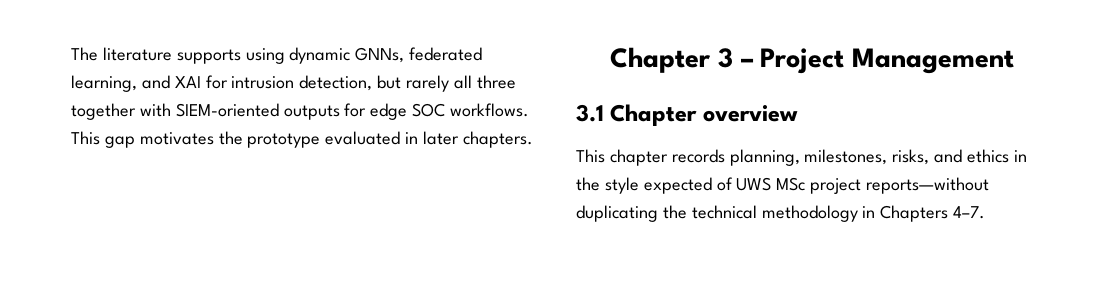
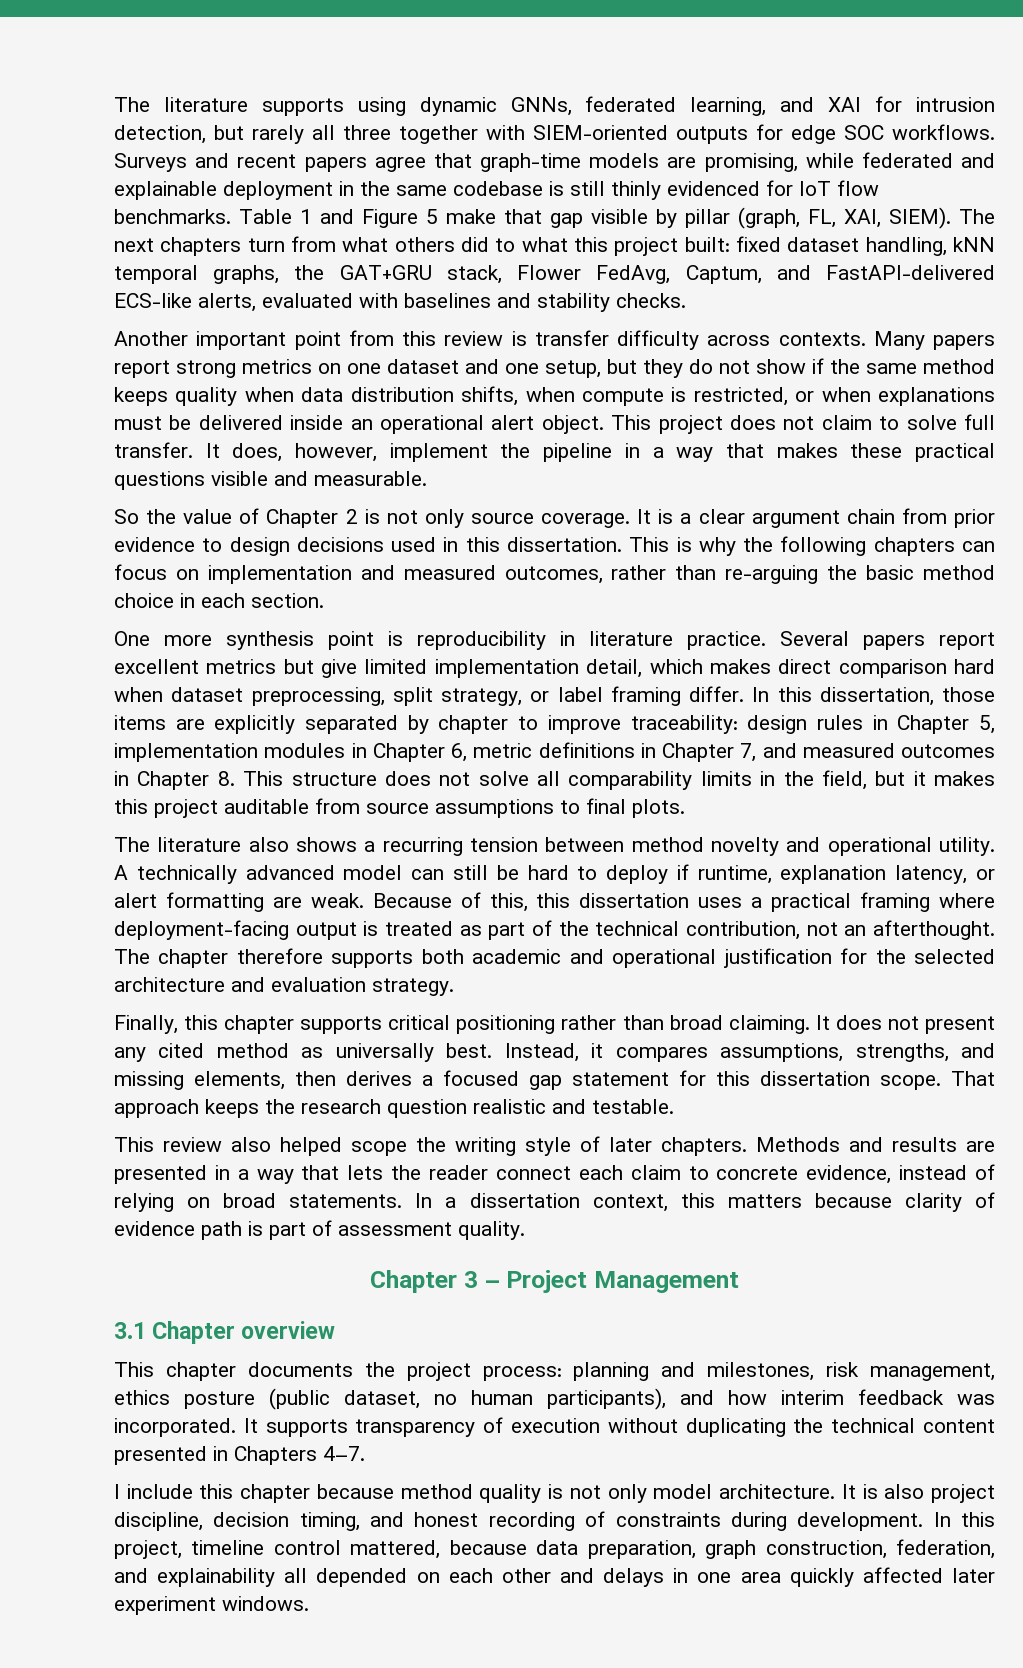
- This gap motivates the prototype evaluated in later chapters.
+ Surveys and recent papers agree that graph-time models are promising, while federated and explainable deployment in the same codebase is still thinly evidenced for IoT flow benchmarks. Table 1 and Figure 5 make that gap visible by pillar (graph, FL, XAI, SIEM). The next chapters turn from what others did to what this project built: fixed dataset handling, kNN temporal graphs, the GAT+GRU stack, Flower FedAvg, Captum, and FastAPI-delivered ECS-like alerts, evaluated with baselines and stability checks.
+ Another important point from this review is transfer difficulty across contexts. Many papers report strong metrics on one dataset and one setup, but they do not show if the same method keeps quality when data distribution shifts, when compute is restricted, or when explanations must be delivered inside an operational alert object. This project does not claim to solve full transfer. It does, however, implement the pipeline in a way that makes these practical questions visible and measurable.
+ So the value of Chapter 2 is not only source coverage. It is a clear argument chain from prior evidence to design decisions used in this dissertation. This is why the following chapters can focus on implementation and measured outcomes, rather than re-arguing the basic method choice in each section.
+ One more synthesis point is reproducibility in literature practice. Several papers report excellent metrics but give limited implementation detail, which makes direct comparison hard when dataset preprocessing, split strategy, or label framing differ. In this dissertation, those items are explicitly separated by chapter to improve traceability: design rules in Chapter 5, implementation modules in Chapter 6, metric definitions in Chapter 7, and measured outcomes in Chapter 8. This structure does not solve all comparability limits in the field, but it makes this project auditable from source assumptions to final plots.
+ The literature also shows a recurring tension between method novelty and operational utility. A technically advanced model can still be hard to deploy if runtime, explanation latency, or alert formatting are weak. Because of this, this dissertation uses a practical framing where deployment-facing output is treated as part of the technical contribution, not an afterthought. The chapter therefore supports both academic and operational justification for the selected architecture and evaluation strategy.
+ Finally, this chapter supports critical positioning rather than broad claiming. It does not present any cited method as universally best. Instead, it compares assumptions, strengths, and missing elements, then derives a focused gap statement for this dissertation scope. That approach keeps the research question realistic and testable.
+ This review also helped scope the writing style of later chapters. Methods and results are presented in a way that lets the reader connect each claim to concrete evidence, instead of relying on broad statements. In a dissertation context, this matters because clarity of evidence path is part of assessment quality.
- This chapter records planning, milestones, risks, and ethics in the style expected of UWS MSc project reports—without duplicating the technical methodology in Chapters 4–7.
+ This chapter documents the project process: planning and milestones, risk management, ethics posture (public dataset, no human participants), and how interim feedback was incorporated. It supports transparency of execution without duplicating the technical content presented in Chapters 4–7.
+ I include this chapter because method quality is not only model architecture. It is also project discipline, decision timing, and honest recording of constraints during development. In this project, timeline control mattered, because data preparation, graph construction, federation, and explainability all depended on each other and delays in one area quickly affected later experiment windows.

